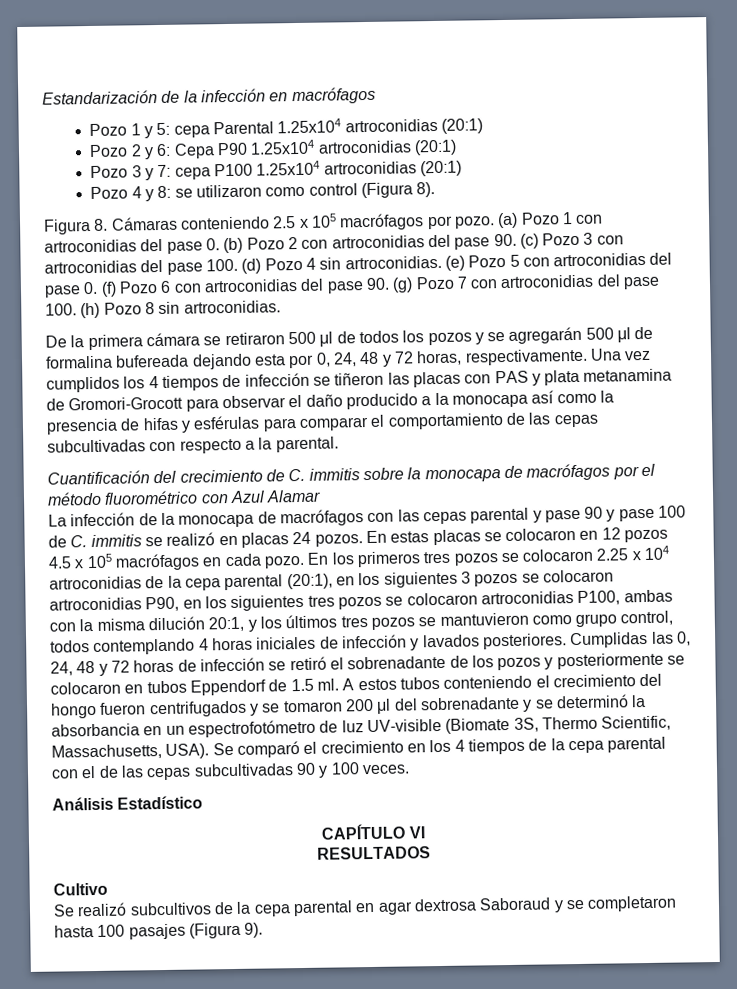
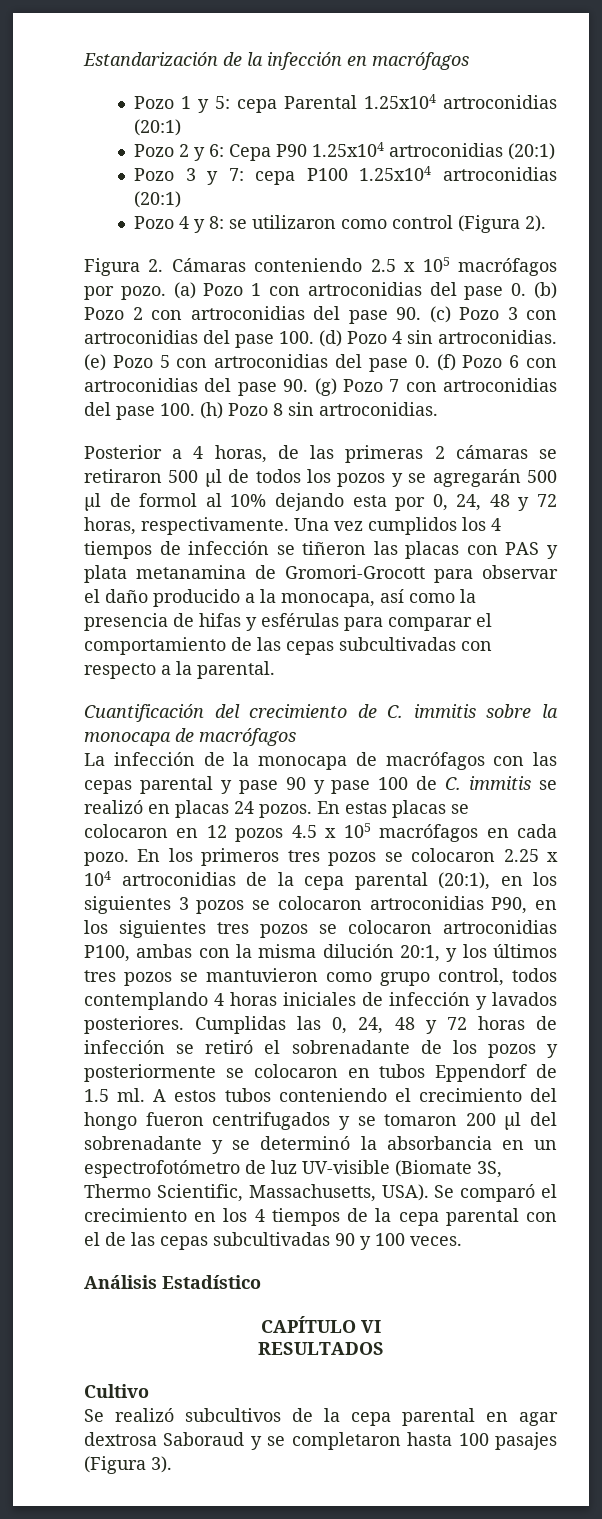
- Pozo 4 y 8: se utilizaron como control (Figura 8).
+ Pozo 4 y 8: se utilizaron como control (Figura 2).
- Figura 8. Cámaras conteniendo 2.5 x 105 macrófagos por pozo.
+ Figura 2. Cámaras conteniendo 2.5 x 105 macrófagos por pozo.
- De la primera cámara se retiraron 500 μl de todos los pozos y se agregarán 500 μl de formalina bufereada dejando esta por 0, 24, 48 y 72 horas, respectivamente.
+ Posterior a 4 horas, de las primeras 2 cámaras se retiraron 500 μl de todos los pozos y se agregarán 500 μl de formol al 10% dejando esta por 0, 24, 48 y 72 horas, respectivamente.
- Una vez cumplidos los 4 tiempos de infección se tiñeron las placas con PAS y plata metanamina de Gromori-Grocott para observar el daño producido a la monocapa así como la presencia de hifas y esférulas para comparar el comportamiento de las cepas subcultivadas con respecto a la parental.
+ Una vez cumplidos los 4 tiempos de infección se tiñeron las placas con PAS y plata metanamina de Gromori-Grocott para observar el daño producido a la monocapa, así como la presencia de hifas y esférulas para comparar el comportamiento de las cepas subcultivadas con respecto a la parental.
- Cuantificación del crecimiento de C. immitis sobre la monocapa de macrófagos por el método fluorométrico con Azul Alamar
+ Cuantificación del crecimiento de C. immitis sobre la monocapa de macrófagos
- Se realizó subcultivos de la cepa parental en agar dextrosa Saboraud y se completaron hasta 100 pasajes (Figura 9).
+ Se realizó subcultivos de la cepa parental en agar dextrosa Saboraud y se completaron hasta 100 pasajes (Figura 3).

